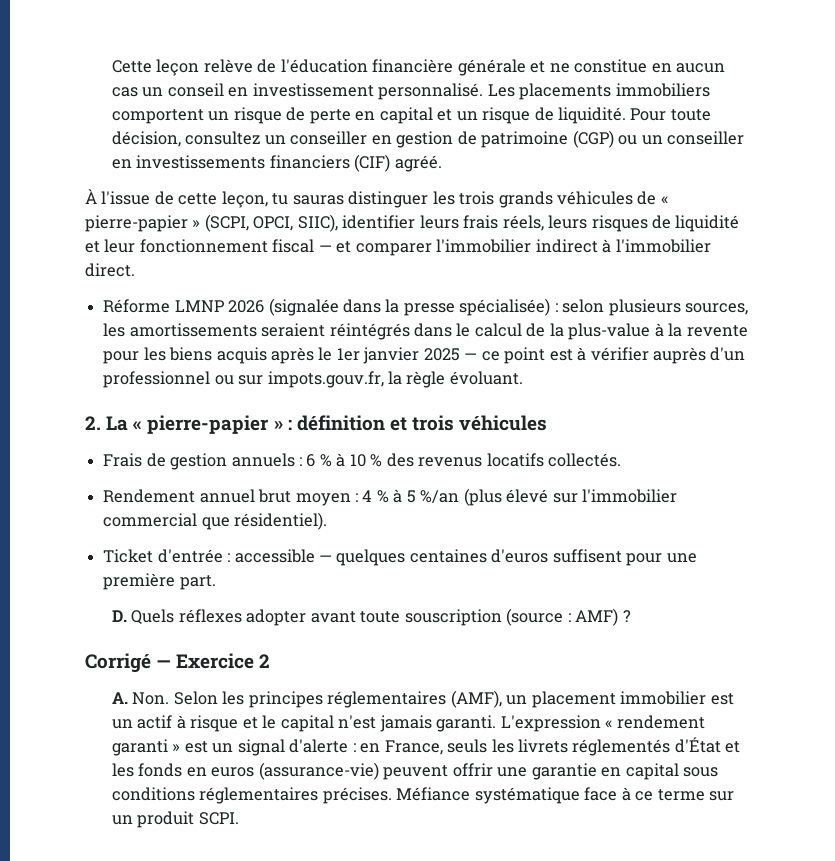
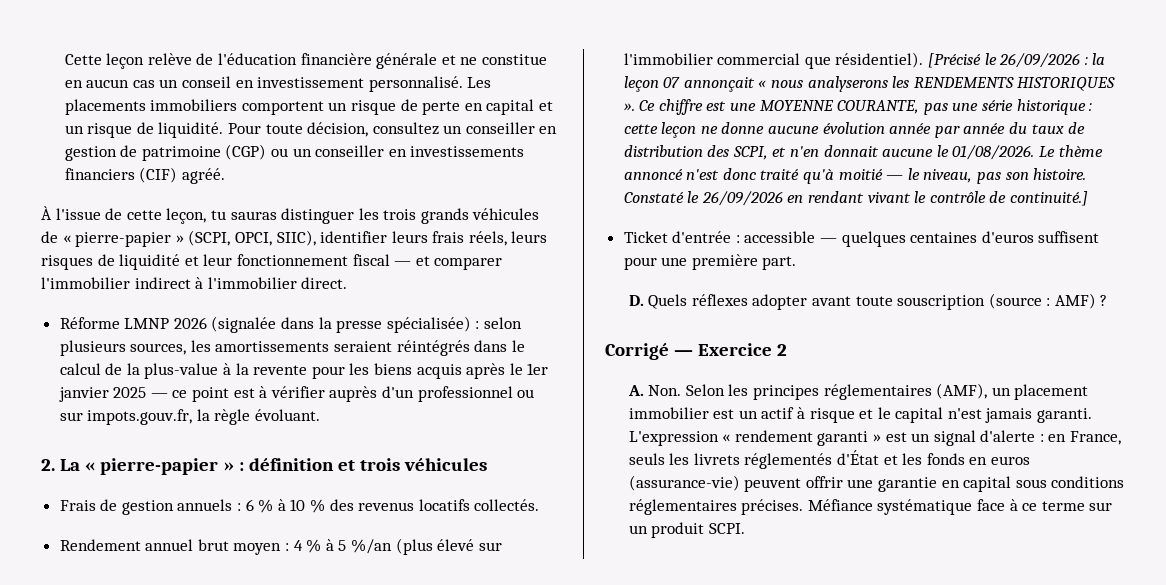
+ [Précisé le 26/09/2026 : la leçon 07 annonçait « nous analyserons les RENDEMENTS HISTORIQUES ». Ce chiffre est une MOYENNE COURANTE, pas une série historique : cette leçon ne donne aucune évolution année par année du taux de distribution des SCPI, et n'en donnait aucune le 01/08/2026. Le thème annoncé n'est donc traité qu'à moitié — le niveau, pas son histoire. Constaté le 26/09/2026 en rendant vivant le contrôle de continuité.]

